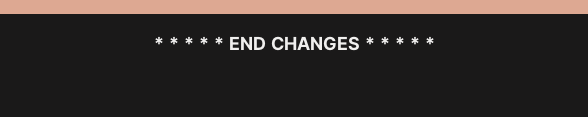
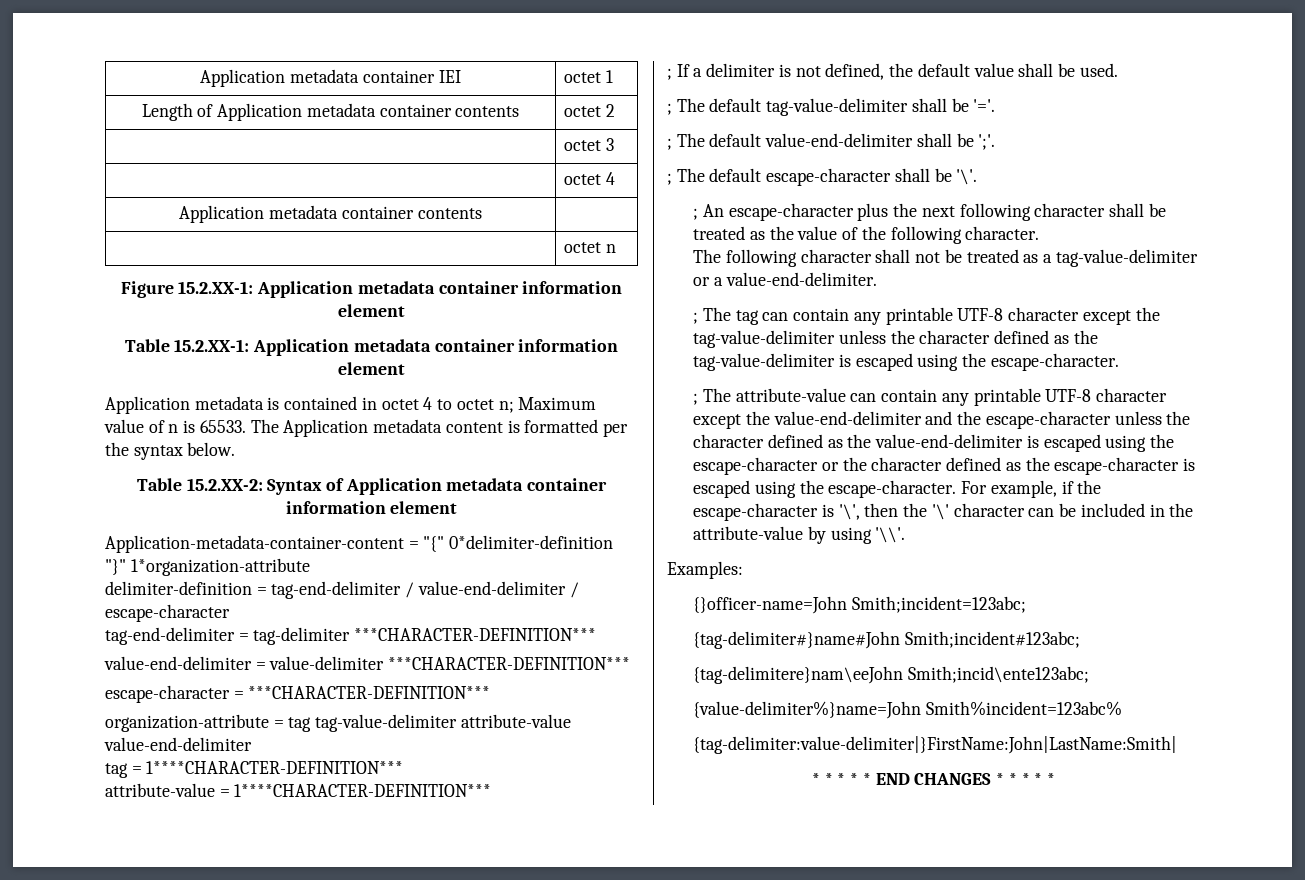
+ Application metadata container IEI | octet 1
+ Length of Application metadata container contents | octet 2
+ | octet 3
+ | octet 4
+ Application metadata container contents |
+ | octet n
+ Figure 15.2.XX-1: Application metadata container information element
+ Table 15.2.XX-1: Application metadata container information element
+ Application metadata is contained in octet 4 to octet n; Maximum value of n is 65533. The Application metadata content is formatted per the syntax below.
+ Table 15.2.XX-2: Syntax of Application metadata container information element
+ Application-metadata-container-content = "{" 0*delimiter-definition "}" 1*organization-attribute
+ delimiter-definition = tag-end-delimiter / value-end-delimiter / escape-character
+ tag-end-delimiter = tag-delimiter ***CHARACTER-DEFINITION***
+ value-end-delimiter = value-delimiter ***CHARACTER-DEFINITION***
+ escape-character = ***CHARACTER-DEFINITION***
+ organization-attribute = tag tag-value-delimiter attribute-value value-end-delimiter
+ tag = 1****CHARACTER-DEFINITION***
+ attribute-value = 1****CHARACTER-DEFINITION***
+ ; If a delimiter is not defined, the default value shall be used.
+ ; The default tag-value-delimiter shall be '='.
+ ; The default value-end-delimiter shall be ';'.
+ ; The default escape-character shall be '\'.
+ ; An escape-character plus the next following character shall be treated as the value of the following character.
+ The following character shall not be treated as a tag-value-delimiter or a value-end-delimiter.
+ ; The tag can contain any printable UTF-8 character except the tag-value-delimiter unless the character defined as the tag-value-delimiter is escaped using the escape-character.
+ ; The attribute-value can contain any printable UTF-8 character except the value-end-delimiter and the escape-character unless the character defined as the value-end-delimiter is escaped using the escape-character or the character defined as the escape-character is escaped using the escape-character. For example, if the escape-character is '\', then the '\' character can be included in the attribute-value by using '\\'.
+ Examples:
+ {}officer-name=John Smith;incident=123abc;
+ {tag-delimiter#}name#John Smith;incident#123abc;
+ {tag-delimitere}nam\eeJohn Smith;incid\ente123abc;
+ {value-delimiter%}name=John Smith%incident=123abc%
+ {tag-delimiter:value-delimiter|}FirstName:John|LastName:Smith|

